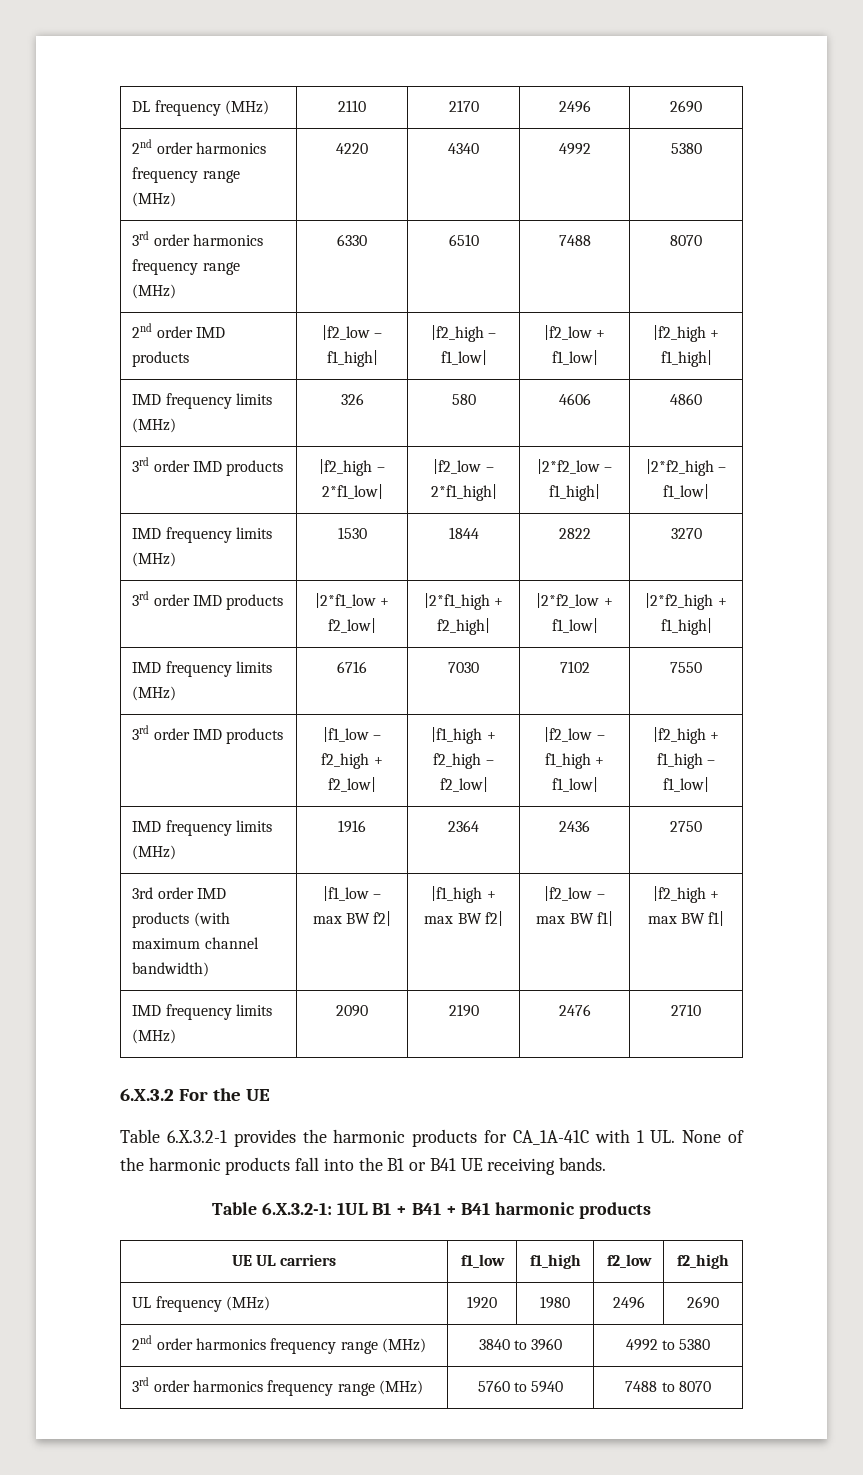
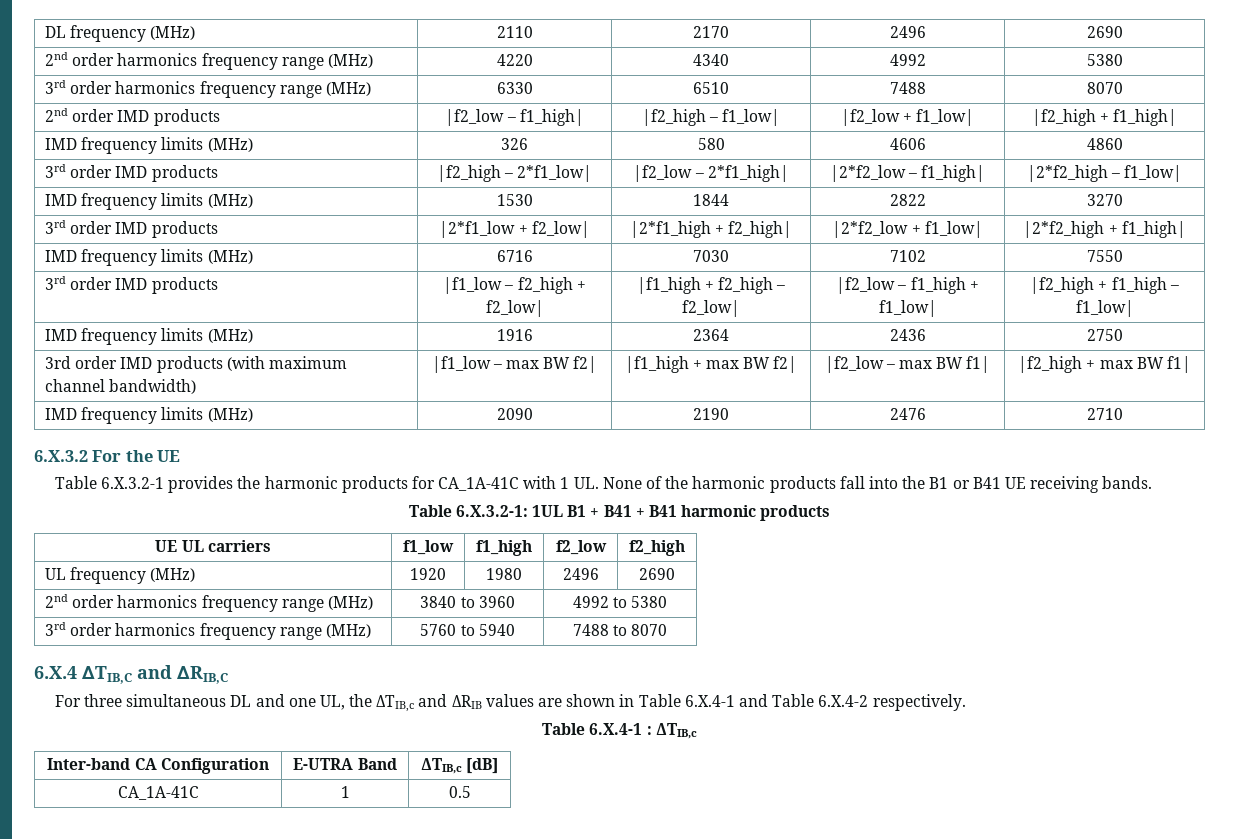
+ 6.X.4 ∆TIB,C and ∆RIB,C
+ For three simultaneous DL and one UL, the ΔTIB,c and ΔRIB values are shown in Table 6.X.4-1 and Table 6.X.4-2 respectively.
+ Table 6.X.4-1 : ΔTIB,c
+ Inter-band CA Configuration | E-UTRA Band | ΔTIB,c [dB]
+ CA_1A-41C | 1 | 0.5

